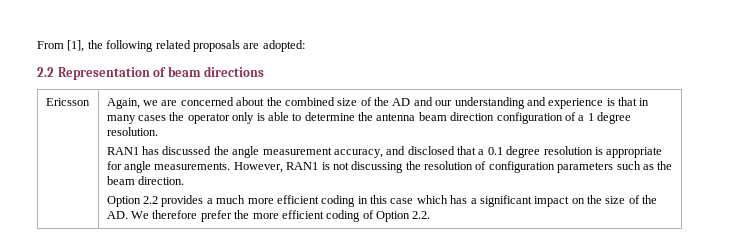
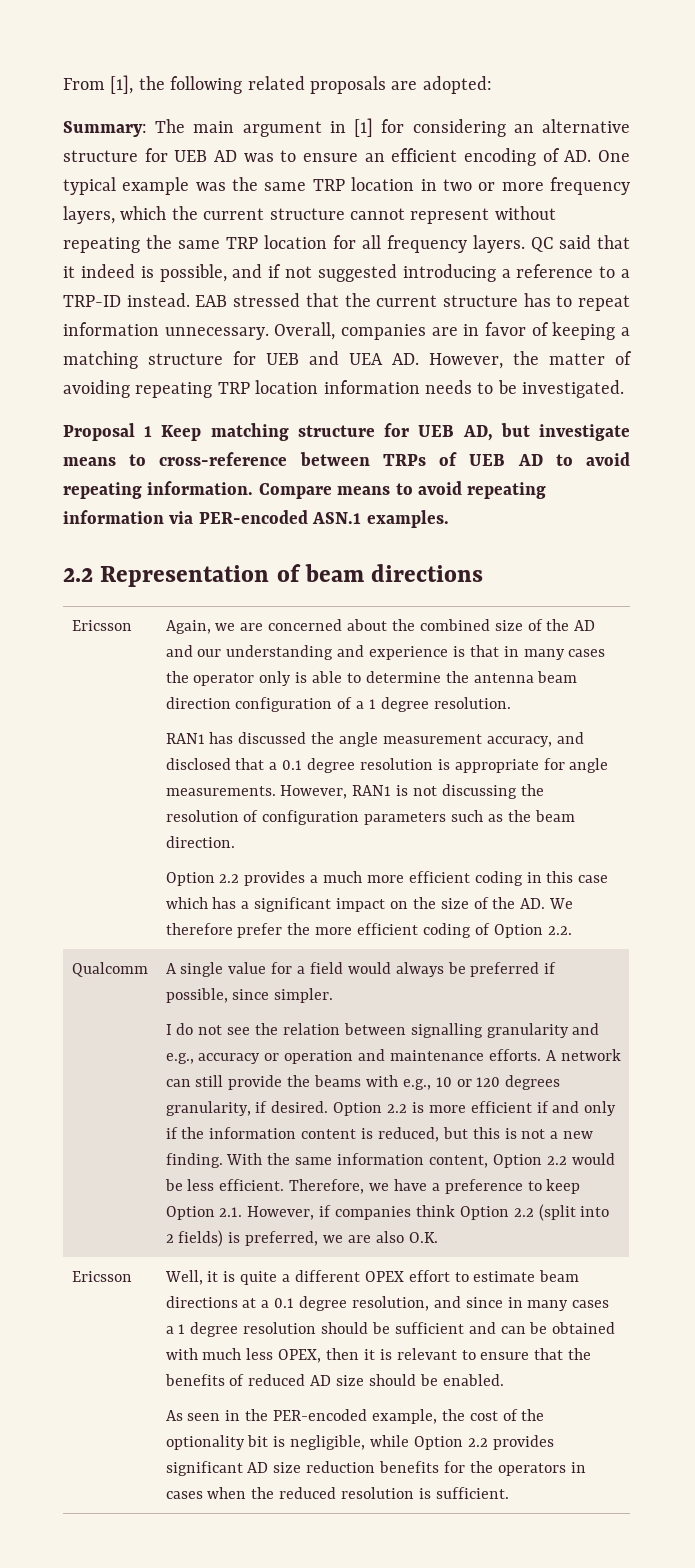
+ Summary: The main argument in [1] for considering an alternative structure for UEB AD was to ensure an efficient encoding of AD. One typical example was the same TRP location in two or more frequency layers, which the current structure cannot represent without repeating the same TRP location for all frequency layers. QC said that it indeed is possible, and if not suggested introducing a reference to a TRP-ID instead. EAB stressed that the current structure has to repeat information unnecessary. Overall, companies are in favor of keeping a matching structure for UEB and UEA AD. However, the matter of avoiding repeating TRP location information needs to be investigated.
+ Proposal 1 Keep matching structure for UEB AD, but investigate means to cross-reference between TRPs of UEB AD to avoid repeating information. Compare means to avoid repeating information via PER-encoded ASN.1 examples.
+ Qualcomm | A single value for a field would always be preferred if possible, since simpler.
+ I do not see the relation between signalling granularity and e.g., accuracy or operation and maintenance efforts. A network can still provide the beams with e.g., 10 or 120 degrees granularity, if desired. Option 2.2 is more efficient if and only if the information content is reduced, but this is not a new finding. With the same information content, Option 2.2 would be less efficient. Therefore, we have a preference to keep Option 2.1. However, if companies think Option 2.2 (split into 2 fields) is preferred, we are also O.K.
+ Ericsson | Well, it is quite a different OPEX effort to estimate beam directions at a 0.1 degree resolution, and since in many cases a 1 degree resolution should be sufficient and can be obtained with much less OPEX, then it is relevant to ensure that the benefits of reduced AD size should be enabled.
+ As seen in the PER-encoded example, the cost of the optionality bit is negligible, while Option 2.2 provides significant AD size reduction benefits for the operators in cases when the reduced resolution is sufficient.

